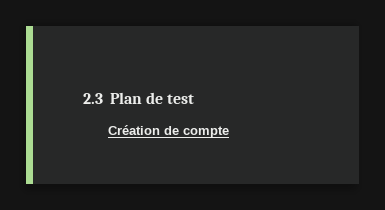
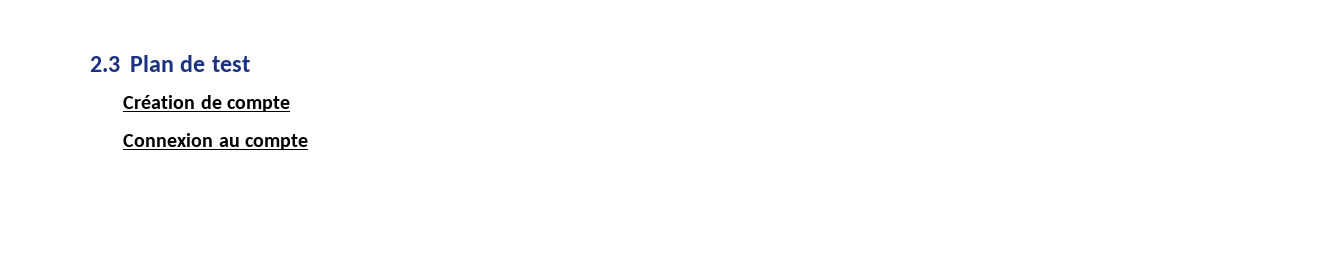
+ Connexion au compte

